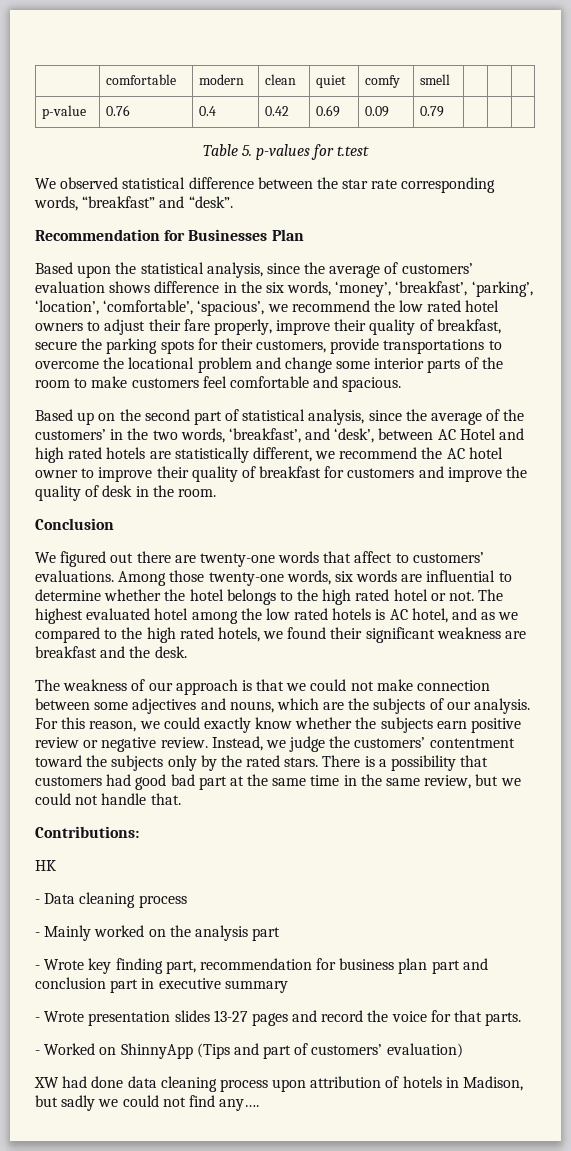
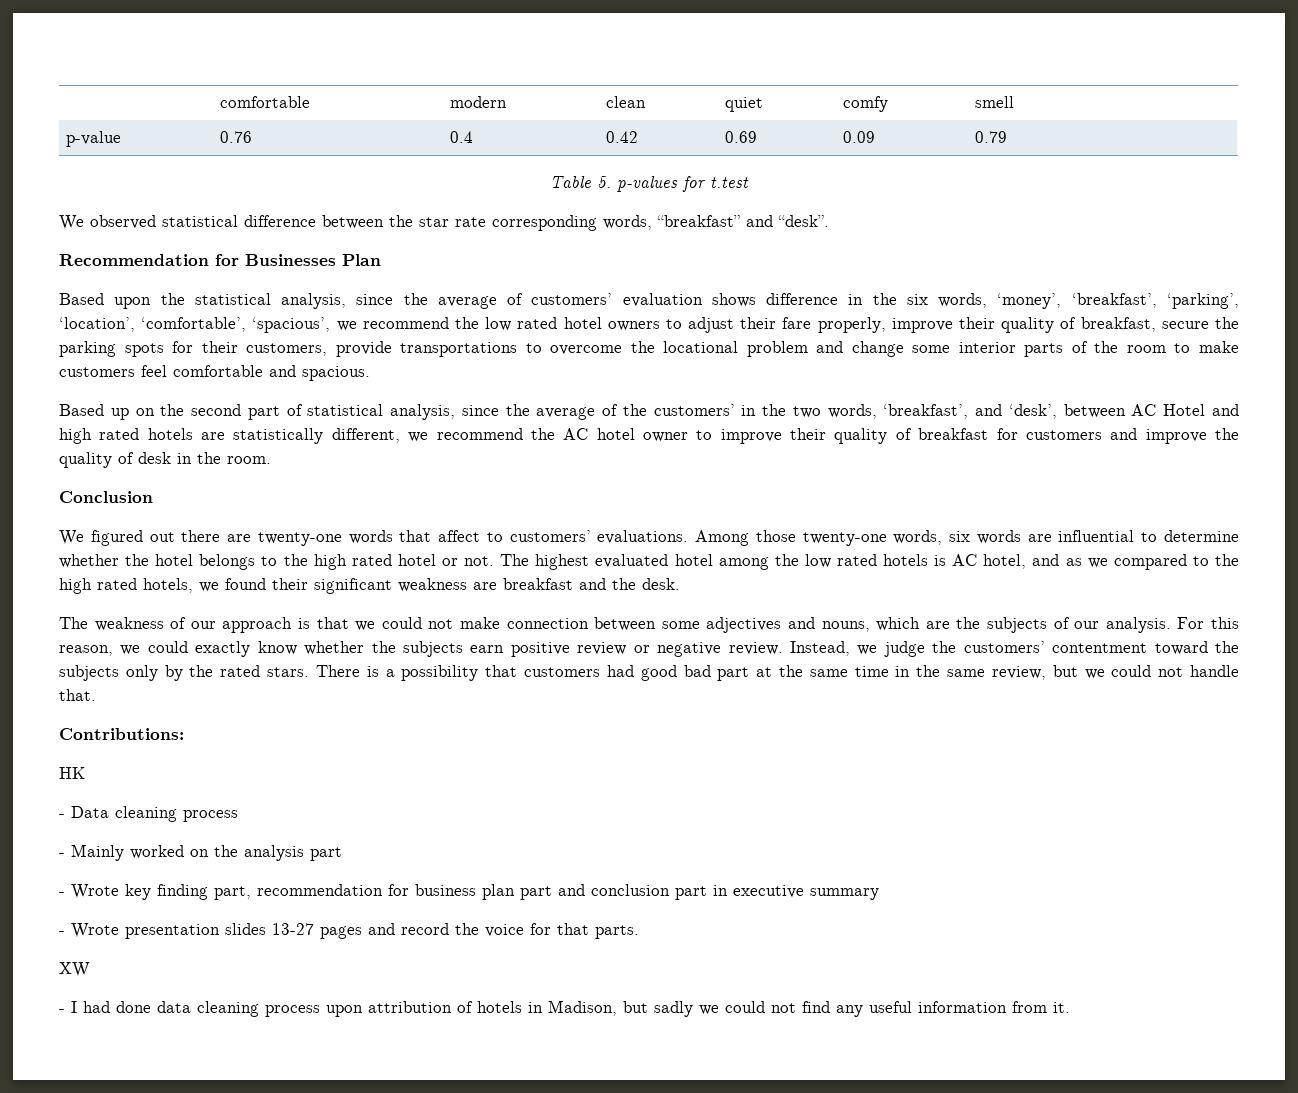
- - Worked on ShinnyApp (Tips and part of customers’ evaluation)
- XW had done data cleaning process upon attribution of hotels in Madison, but sadly we could not find any….
+ XW
+ - I had done data cleaning process upon attribution of hotels in Madison, but sadly we could not find any useful information from it.

